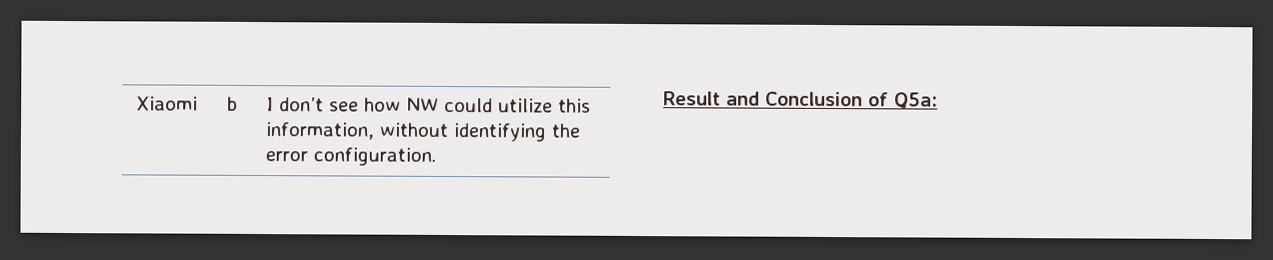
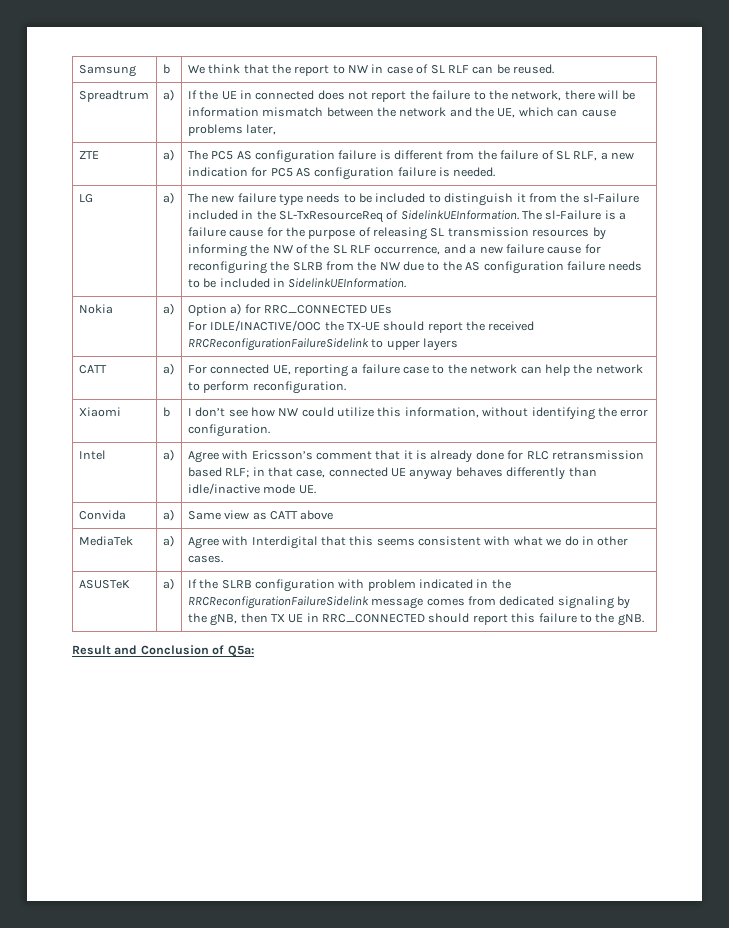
+ Samsung | b | We think that the report to NW in case of SL RLF can be reused.
+ Spreadtrum | a) | If the UE in connected does not report the failure to the network, there will be information mismatch between the network and the UE, which can cause problems later,
+ ZTE | a) | The PC5 AS configuration failure is different from the failure of SL RLF, a new indication for PC5 AS configuration failure is needed.
+ LG | a) | The new failure type needs to be included to distinguish it from the sl-Failure included in the SL-TxResourceReq of SidelinkUEInformation. The sl-Failure is a failure cause for the purpose of releasing SL transmission resources by informing the NW of the SL RLF occurrence, and a new failure cause for reconfiguring the SLRB from the NW due to the AS configuration failure needs to be included in SidelinkUEInformation.
+ Nokia | a) | Option a) for RRC_CONNECTED UEs
+ For IDLE/INACTIVE/OOC the TX-UE should report the received RRCReconfigurationFailureSidelink to upper layers
+ CATT | a) | For connected UE, reporting a failure case to the network can help the network to perform reconfiguration.
+ Intel | a) | Agree with Ericsson’s comment that it is already done for RLC retransmission based RLF; in that case, connected UE anyway behaves differently than idle/inactive mode UE.
+ Convida | a) | Same view as CATT above
+ MediaTek | a) | Agree with Interdigital that this seems consistent with what we do in other cases.
+ ASUSTeK | a) | If the SLRB configuration with problem indicated in the RRCReconfigurationFailureSidelink message comes from dedicated signaling by the gNB, then TX UE in RRC_CONNECTED should report this failure to the gNB.

